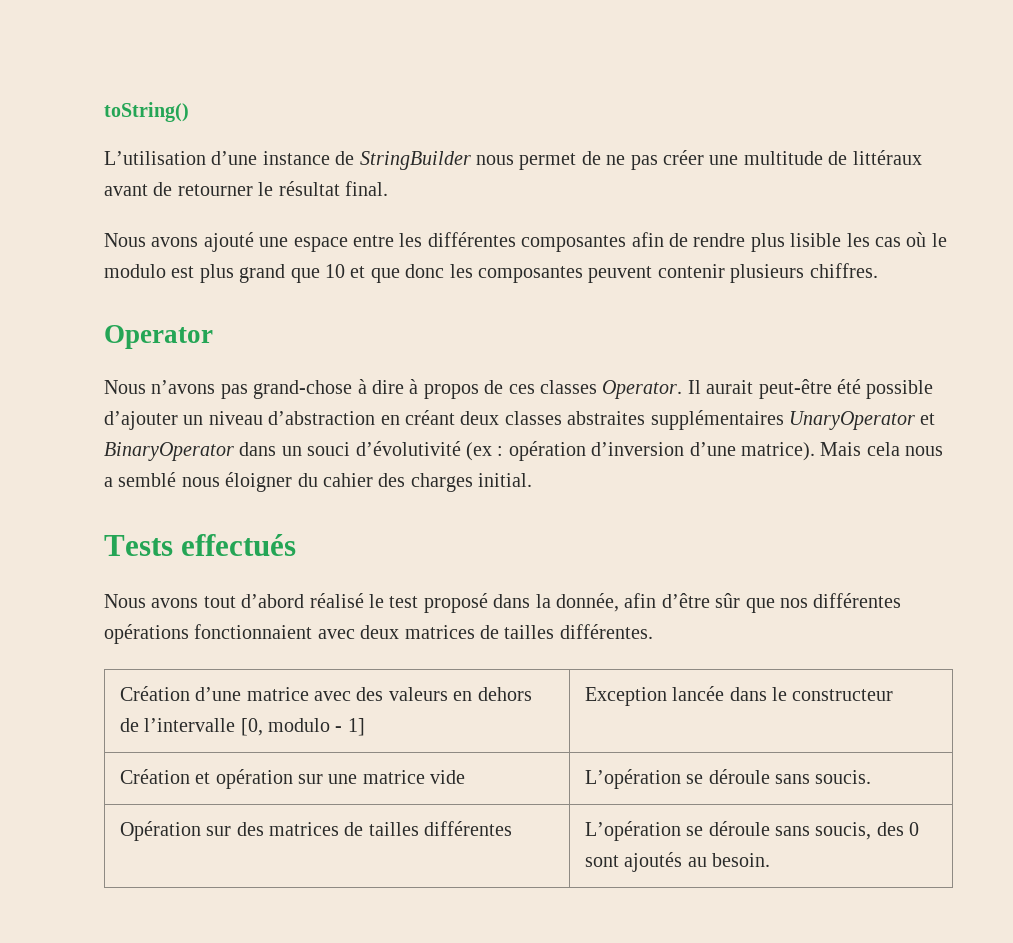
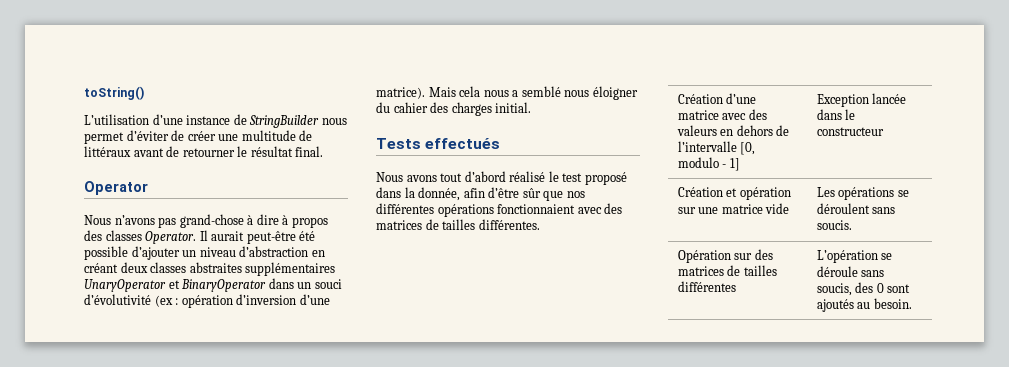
- L’utilisation d’une instance de StringBuilder nous permet de ne pas créer une multitude de littéraux avant de retourner le résultat final.
+ L’utilisation d’une instance de StringBuilder nous permet d’éviter de créer une multitude de littéraux avant de retourner le résultat final.
- Nous avons ajouté une espace entre les différentes composantes afin de rendre plus lisible les cas où le modulo est plus grand que 10 et que donc les composantes peuvent contenir plusieurs chiffres.
- Nous n’avons pas grand-chose à dire à propos de ces classes Operator.
+ Nous n’avons pas grand-chose à dire à propos des classes Operator.
- Nous avons tout d’abord réalisé le test proposé dans la donnée, afin d’être sûr que nos différentes opérations fonctionnaient avec deux matrices de tailles différentes.
+ Nous avons tout d’abord réalisé le test proposé dans la donnée, afin d’être sûr que nos différentes opérations fonctionnaient avec des matrices de tailles différentes.
- Création et opération sur une matrice vide | L’opération se déroule sans soucis.
+ Création et opération sur une matrice vide | Les opérations se déroulent sans soucis.

